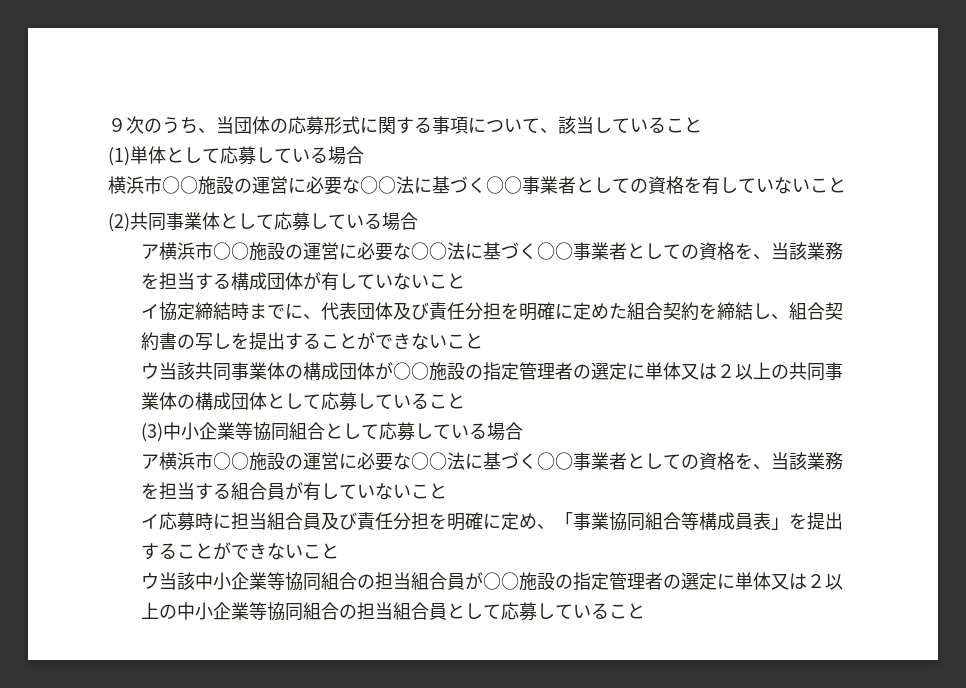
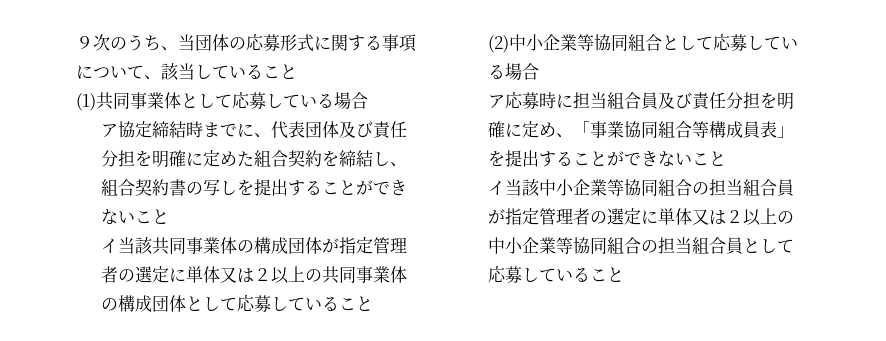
- (1)単体として応募している場合
- 横浜市○○施設の運営に必要な○○法に基づく○○事業者としての資格を有していないこと
- (2)共同事業体として応募している場合
+ (1)共同事業体として応募している場合
- ア横浜市○○施設の運営に必要な○○法に基づく○○事業者としての資格を、当該業務を担当する構成団体が有していないこと
- イ協定締結時までに、代表団体及び責任分担を明確に定めた組合契約を締結し、組合契約書の写しを提出することができないこと
+ ア協定締結時までに、代表団体及び責任分担を明確に定めた組合契約を締結し、組合契約書の写しを提出することができないこと
- ウ当該共同事業体の構成団体が○○施設の指定管理者の選定に単体又は２以上の共同事業体の構成団体として応募していること
+ イ当該共同事業体の構成団体が指定管理者の選定に単体又は２以上の共同事業体の構成団体として応募していること
- (3)中小企業等協同組合として応募している場合
+ (2)中小企業等協同組合として応募している場合
- ア横浜市○○施設の運営に必要な○○法に基づく○○事業者としての資格を、当該業務を担当する組合員が有していないこと
- イ応募時に担当組合員及び責任分担を明確に定め、「事業協同組合等構成員表」を提出することができないこと
+ ア応募時に担当組合員及び責任分担を明確に定め、「事業協同組合等構成員表」を提出することができないこと
- ウ当該中小企業等協同組合の担当組合員が○○施設の指定管理者の選定に単体又は２以上の中小企業等協同組合の担当組合員として応募していること
+ イ当該中小企業等協同組合の担当組合員が指定管理者の選定に単体又は２以上の中小企業等協同組合の担当組合員として応募していること

